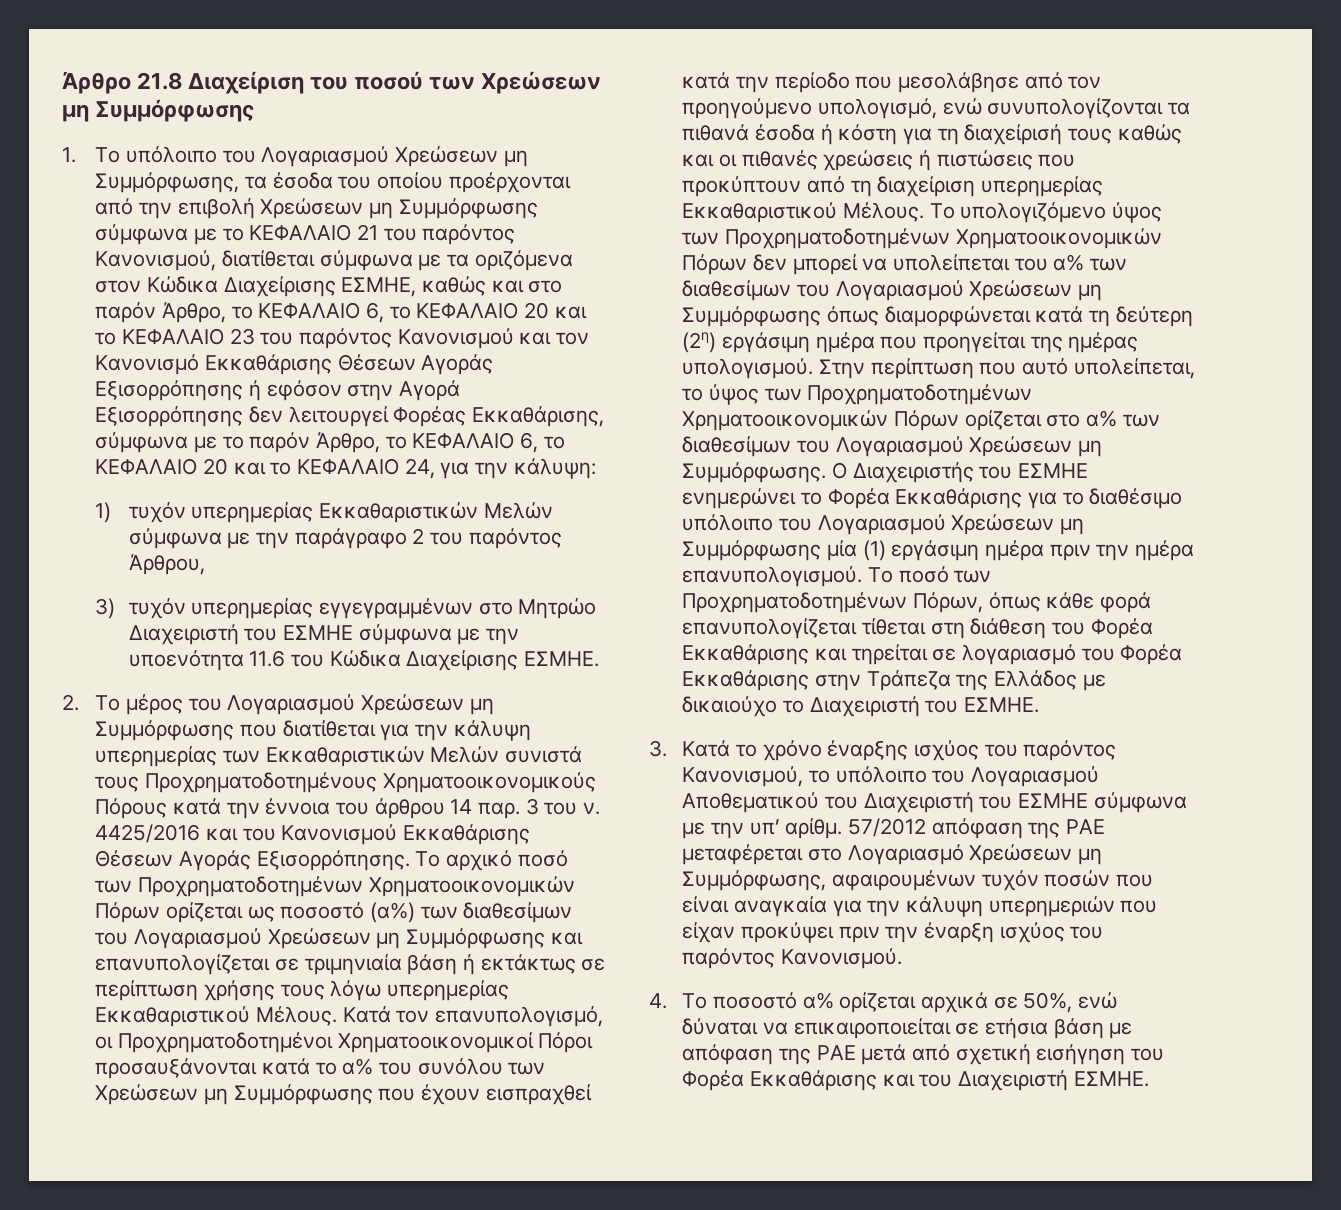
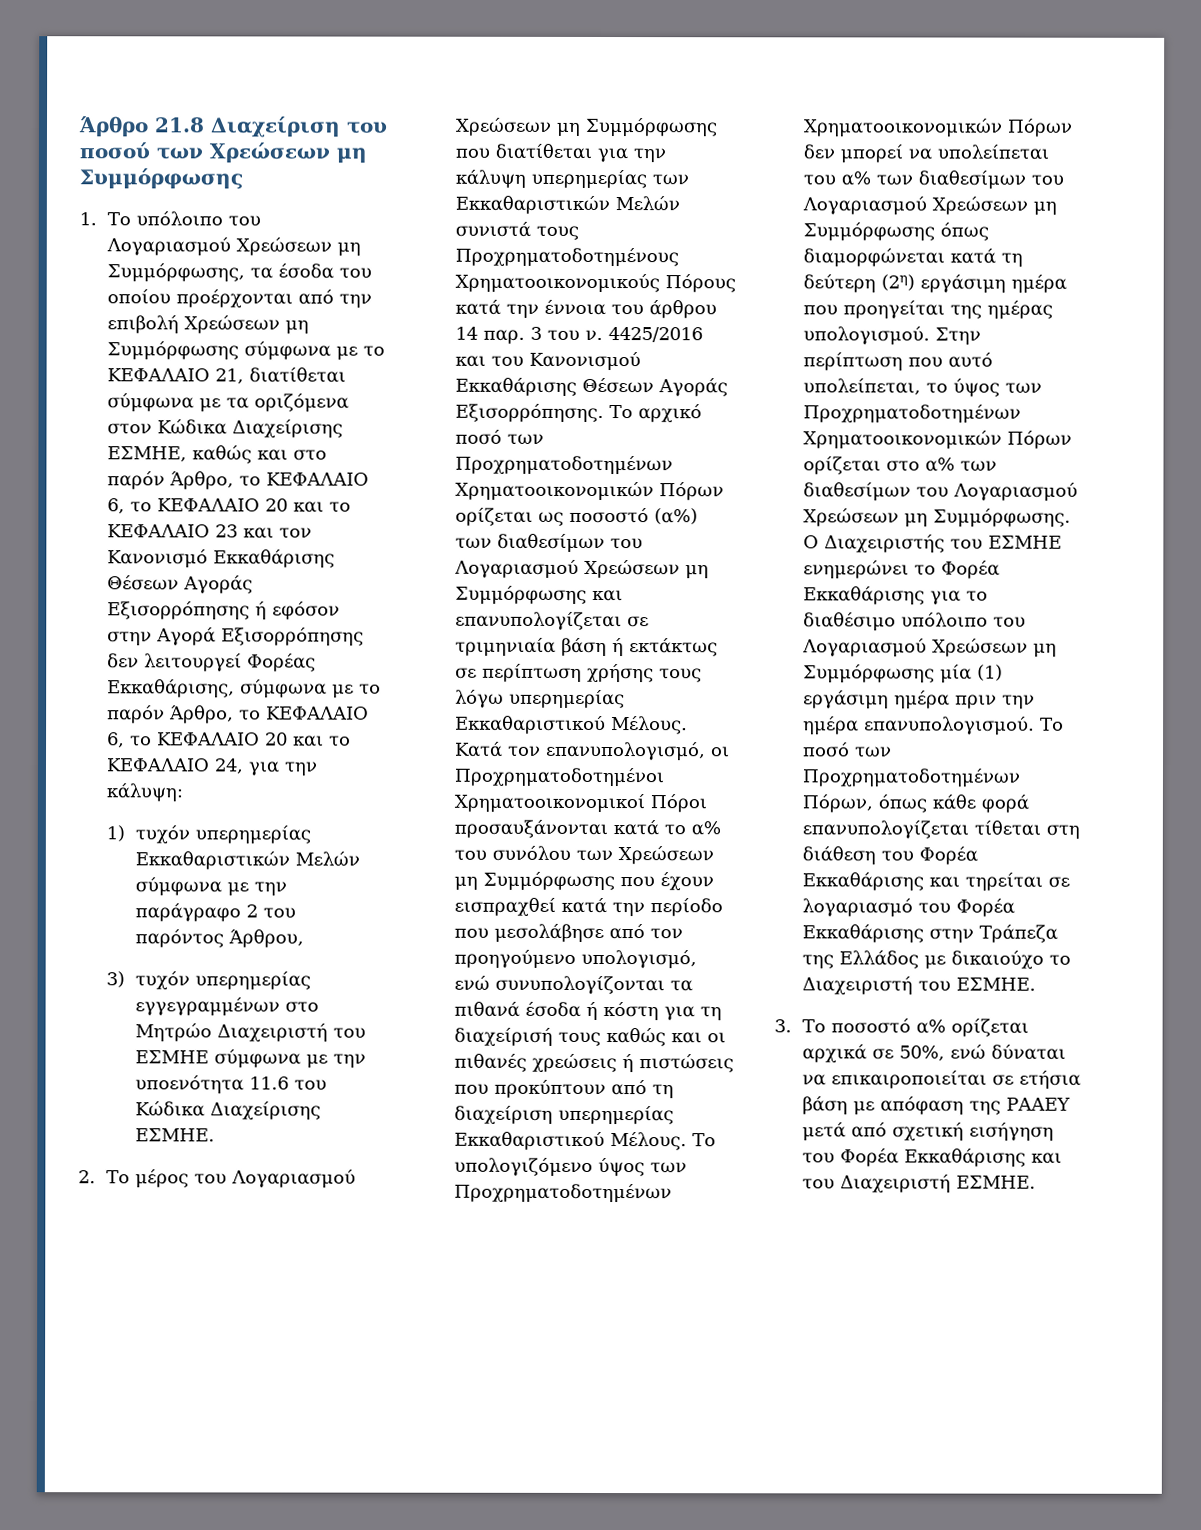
- 1. Το υπόλοιπο του Λογαριασμού Χρεώσεων μη Συμμόρφωσης, τα έσοδα του οποίου προέρχονται από την επιβολή Χρεώσεων μη Συμμόρφωσης σύμφωνα με το ΚΕΦΑΛΑΙΟ 21 του παρόντος Κανονισμού, διατίθεται σύμφωνα με τα οριζόμενα στον Κώδικα Διαχείρισης ΕΣΜΗΕ, καθώς και στο παρόν Άρθρο, το ΚΕΦΑΛΑΙΟ 6, το ΚΕΦΑΛΑΙΟ 20 και το ΚΕΦΑΛΑΙΟ 23 του παρόντος Κανονισμού και τον Κανονισμό Εκκαθάρισης Θέσεων Αγοράς Εξισορρόπησης ή εφόσον στην Αγορά Εξισορρόπησης δεν λειτουργεί Φορέας Εκκαθάρισης, σύμφωνα με το παρόν Άρθρο, το ΚΕΦΑΛΑΙΟ 6, το ΚΕΦΑΛΑΙΟ 20 και το ΚΕΦΑΛΑΙΟ 24, για την κάλυψη:
+ 1. Το υπόλοιπο του Λογαριασμού Χρεώσεων μη Συμμόρφωσης, τα έσοδα του οποίου προέρχονται από την επιβολή Χρεώσεων μη Συμμόρφωσης σύμφωνα με το ΚΕΦΑΛΑΙΟ 21, διατίθεται σύμφωνα με τα οριζόμενα στον Κώδικα Διαχείρισης ΕΣΜΗΕ, καθώς και στο παρόν Άρθρο, το ΚΕΦΑΛΑΙΟ 6, το ΚΕΦΑΛΑΙΟ 20 και το ΚΕΦΑΛΑΙΟ 23 και τον Κανονισμό Εκκαθάρισης Θέσεων Αγοράς Εξισορρόπησης ή εφόσον στην Αγορά Εξισορρόπησης δεν λειτουργεί Φορέας Εκκαθάρισης, σύμφωνα με το παρόν Άρθρο, το ΚΕΦΑΛΑΙΟ 6, το ΚΕΦΑΛΑΙΟ 20 και το ΚΕΦΑΛΑΙΟ 24, για την κάλυψη:
- 3. Κατά το χρόνο έναρξης ισχύος του παρόντος Κανονισμού, το υπόλοιπο του Λογαριασμού Αποθεματικού του Διαχειριστή του ΕΣΜΗΕ σύμφωνα με την υπ’ αρίθμ. 57/2012 απόφαση της ΡΑΕ μεταφέρεται στο Λογαριασμό Χρεώσεων μη Συμμόρφωσης, αφαιρουμένων τυχόν ποσών που είναι αναγκαία για την κάλυψη υπερημεριών που είχαν προκύψει πριν την έναρξη ισχύος του παρόντος Κανονισμού.
- 4. Το ποσοστό α% ορίζεται αρχικά σε 50%, ενώ δύναται να επικαιροποιείται σε ετήσια βάση με απόφαση της ΡΑΕ μετά από σχετική εισήγηση του Φορέα Εκκαθάρισης και του Διαχειριστή ΕΣΜΗΕ.
+ 3. Το ποσοστό α% ορίζεται αρχικά σε 50%, ενώ δύναται να επικαιροποιείται σε ετήσια βάση με απόφαση της ΡΑΑΕΥ μετά από σχετική εισήγηση του Φορέα Εκκαθάρισης και του Διαχειριστή ΕΣΜΗΕ.

